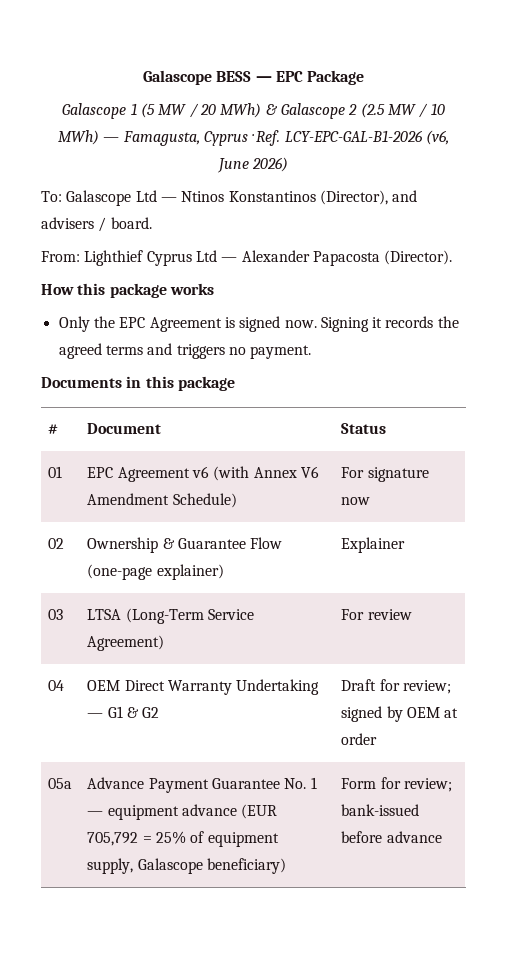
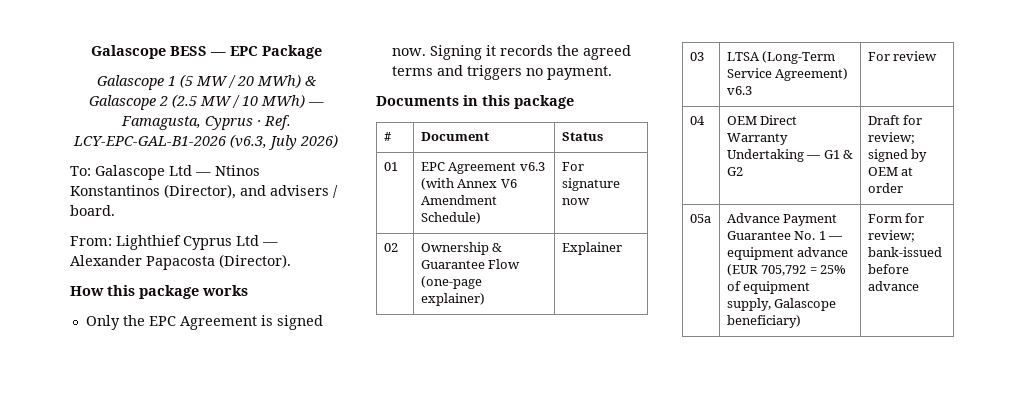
- Galascope 1 (5 MW / 20 MWh) & Galascope 2 (2.5 MW / 10 MWh) — Famagusta, Cyprus · Ref. LCY-EPC-GAL-B1-2026 (v6, June 2026)
+ Galascope 1 (5 MW / 20 MWh) & Galascope 2 (2.5 MW / 10 MWh) — Famagusta, Cyprus · Ref. LCY-EPC-GAL-B1-2026 (v6.3, July 2026)
- 01 | EPC Agreement v6 (with Annex V6 Amendment Schedule) | For signature now
+ 01 | EPC Agreement v6.3 (with Annex V6 Amendment Schedule) | For signature now
- 03 | LTSA (Long-Term Service Agreement) | For review
+ 03 | LTSA (Long-Term Service Agreement) v6.3 | For review

